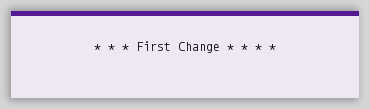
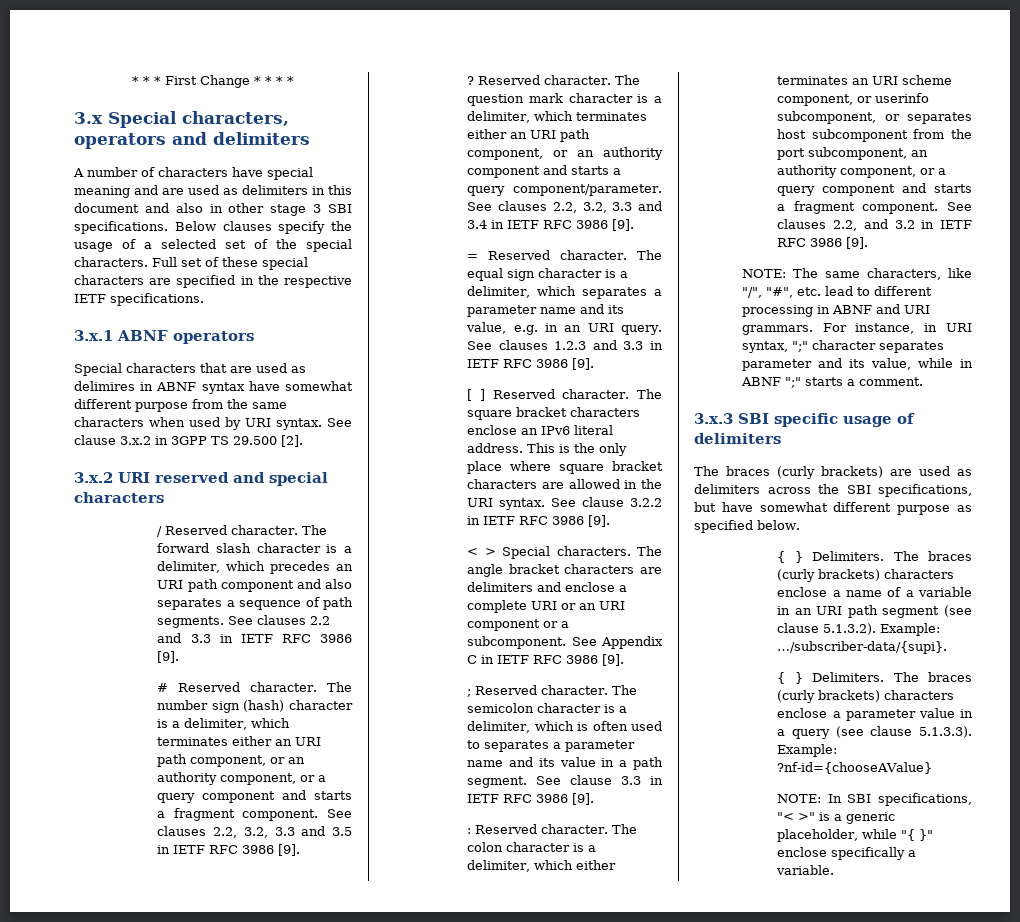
+ 3.x Special characters, operators and delimiters
+ A number of characters have special meaning and are used as delimiters in this document and also in other stage 3 SBI specifications. Below clauses specify the usage of a selected set of the special characters. Full set of these special characters are specified in the respective IETF specifications.
+ 3.x.1 ABNF operators
+ Special characters that are used as delimires in ABNF syntax have somewhat different purpose from the same characters when used by URI syntax. See clause 3.x.2 in 3GPP TS 29.500 [2].
+ 3.x.2 URI reserved and special characters
+ / Reserved character. The forward slash character is a delimiter, which precedes an URI path component and also separates a sequence of path segments. See clauses 2.2 and 3.3 in IETF RFC 3986 [9].
+ # Reserved character. The number sign (hash) character is a delimiter, which terminates either an URI path component, or an authority component, or a query component and starts a fragment component. See clauses 2.2, 3.2, 3.3 and 3.5 in IETF RFC 3986 [9].
+ ? Reserved character. The question mark character is a delimiter, which terminates either an URI path component, or an authority component and starts a query component/parameter. See clauses 2.2, 3.2, 3.3 and 3.4 in IETF RFC 3986 [9].
+ = Reserved character. The equal sign character is a delimiter, which separates a parameter name and its value, e.g. in an URI query. See clauses 1.2.3 and 3.3 in IETF RFC 3986 [9].
+ [ ] Reserved character. The square bracket characters enclose an IPv6 literal address. This is the only place where square bracket characters are allowed in the URI syntax. See clause 3.2.2 in IETF RFC 3986 [9].
+ < > Special characters. The angle bracket characters are delimiters and enclose a complete URI or an URI component or a subcomponent. See Appendix C in IETF RFC 3986 [9].
+ ; Reserved character. The semicolon character is a delimiter, which is often used to separates a parameter name and its value in a path segment. See clause 3.3 in IETF RFC 3986 [9].
+ : Reserved character. The colon character is a delimiter, which either terminates an URI scheme component, or userinfo subcomponent, or separates host subcomponent from the port subcomponent, an authority component, or a query component and starts a fragment component. See clauses 2.2, and 3.2 in IETF RFC 3986 [9].
+ NOTE: The same characters, like "/", "#", etc. lead to different processing in ABNF and URI grammars. For instance, in URI syntax, ";" character separates parameter and its value, while in ABNF ";" starts a comment.
+ 3.x.3 SBI specific usage of delimiters
+ The braces (curly brackets) are used as delimiters across the SBI specifications, but have somewhat different purpose as specified below.
+ { } Delimiters. The braces (curly brackets) characters enclose a name of a variable in an URI path segment (see clause 5.1.3.2). Example: …/subscriber-data/{supi}.
+ { } Delimiters. The braces (curly brackets) characters enclose a parameter value in a query (see clause 5.1.3.3). Example: ?nf-id={chooseAValue}
+ NOTE: In SBI specifications, "< >" is a generic placeholder, while "{ }" enclose specifically a variable.

